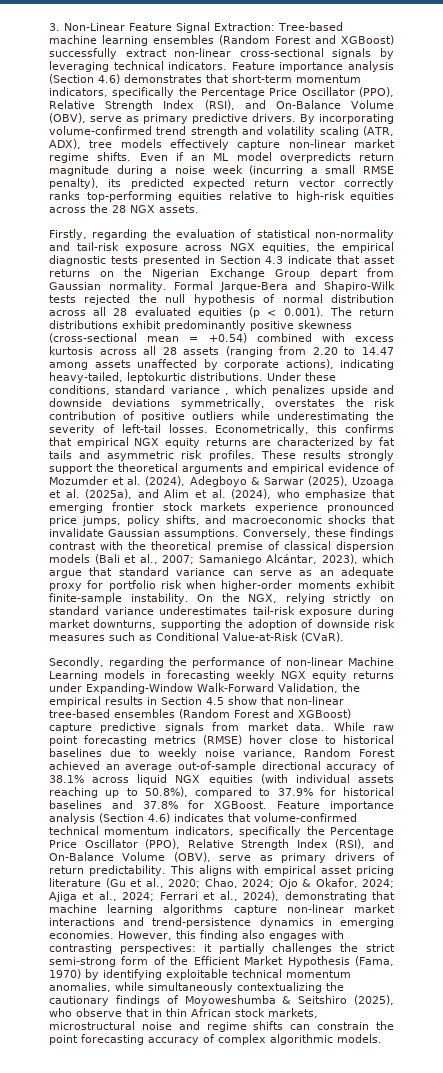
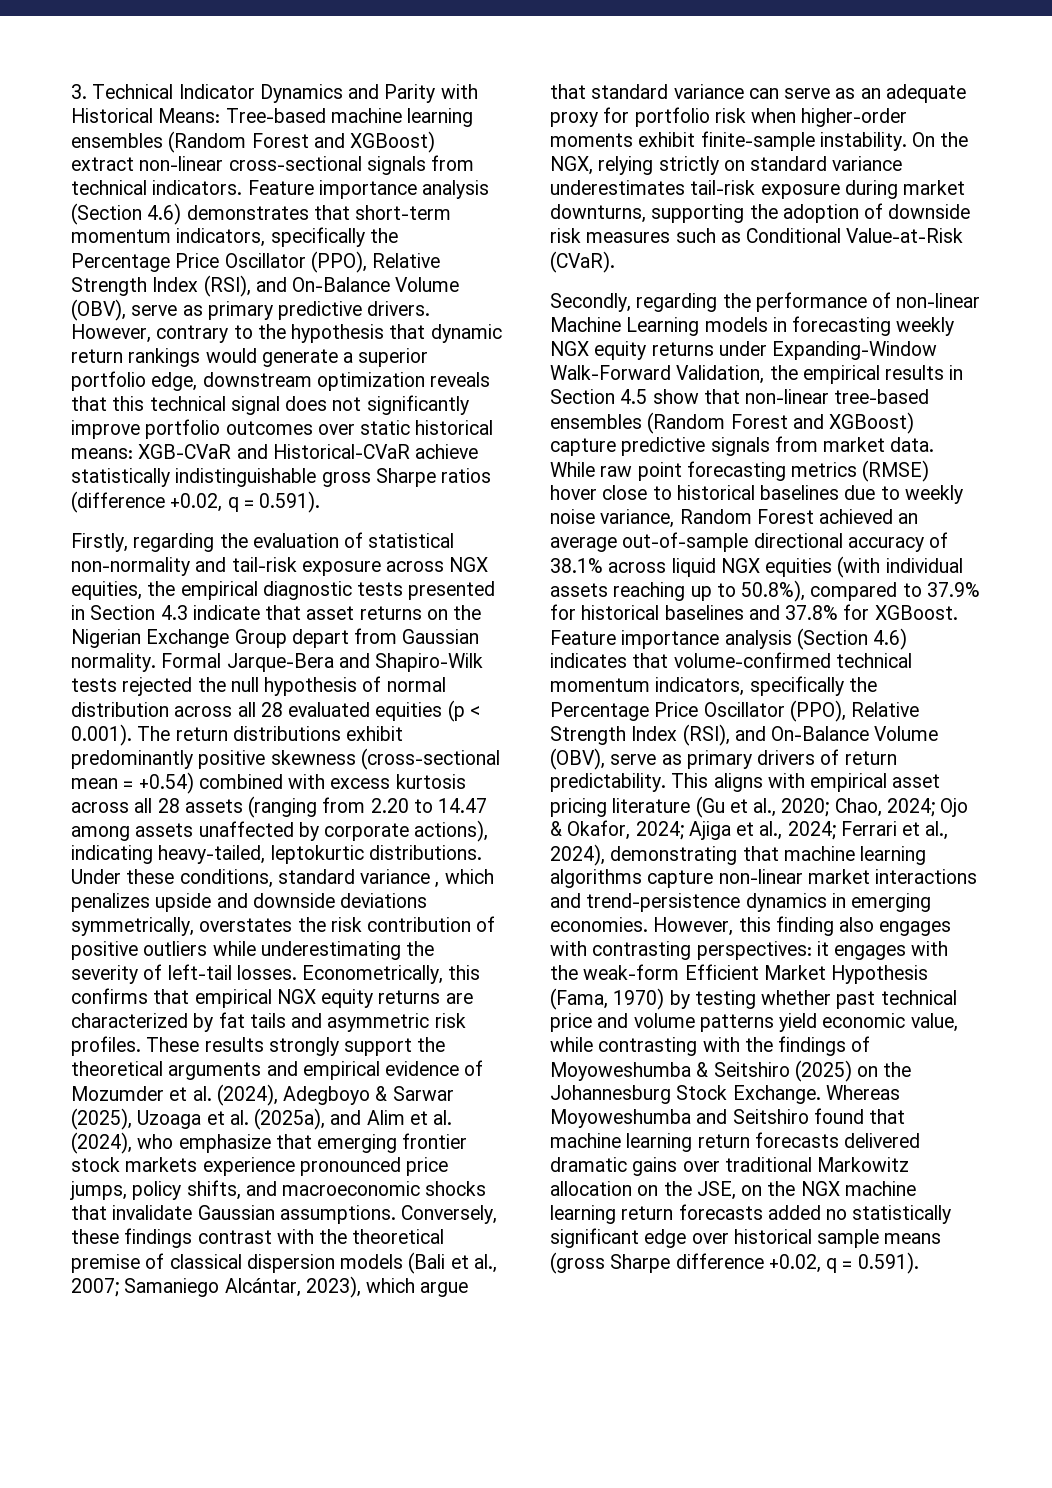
- 3. Non-Linear Feature Signal Extraction: Tree-based machine learning ensembles (Random Forest and XGBoost) successfully extract non-linear cross-sectional signals by leveraging technical indicators.
+ 3. Technical Indicator Dynamics and Parity with Historical Means: Tree-based machine learning ensembles (Random Forest and XGBoost) extract non-linear cross-sectional signals from technical indicators.
- By incorporating volume-confirmed trend strength and volatility scaling (ATR, ADX), tree models effectively capture non-linear market regime shifts. Even if an ML model overpredicts return magnitude during a noise week (incurring a small RMSE penalty), its predicted expected return vector correctly ranks top-performing equities relative to high-risk equities across the 28 NGX assets.
+ However, contrary to the hypothesis that dynamic return rankings would generate a superior portfolio edge, downstream optimization reveals that this technical signal does not significantly improve portfolio outcomes over static historical means: XGB-CVaR and Historical-CVaR achieve statistically indistinguishable gross Sharpe ratios (difference +0.02, q = 0.591).
- However, this finding also engages with contrasting perspectives: it partially challenges the strict semi-strong form of the Efficient Market Hypothesis (Fama, 1970) by identifying exploitable technical momentum anomalies, while simultaneously contextualizing the cautionary findings of Moyoweshumba & Seitshiro (2025), who observe that in thin African stock markets, microstructural noise and regime shifts can constrain the point forecasting accuracy of complex algorithmic models.
+ However, this finding also engages with contrasting perspectives: it engages with the weak-form Efficient Market Hypothesis (Fama, 1970) by testing whether past technical price and volume patterns yield economic value, while contrasting with the findings of Moyoweshumba & Seitshiro (2025) on the Johannesburg Stock Exchange. Whereas Moyoweshumba and Seitshiro found that machine learning return forecasts delivered dramatic gains over traditional Markowitz allocation on the JSE, on the NGX machine learning return forecasts added no statistically significant edge over historical sample means (gross Sharpe difference +0.02, q = 0.591).

